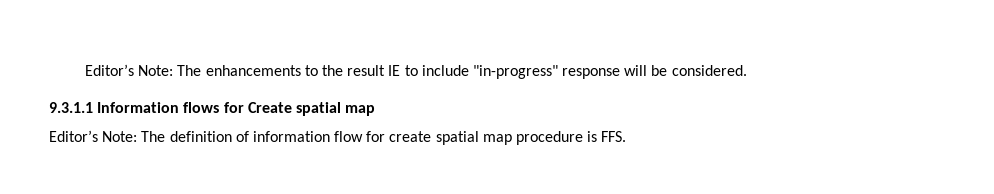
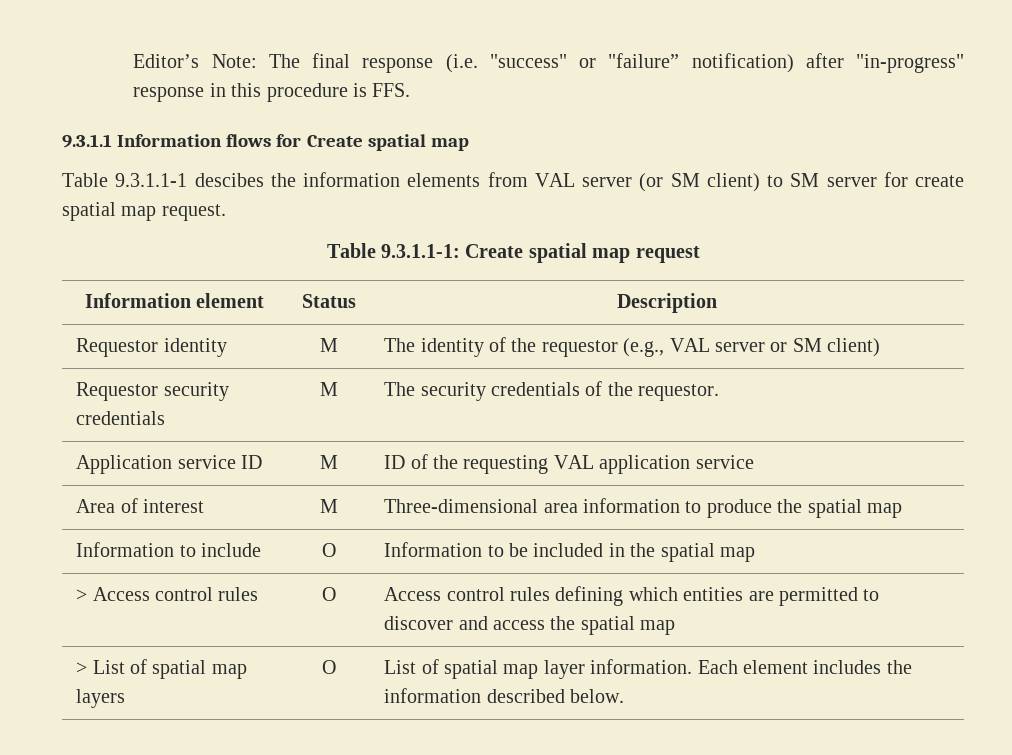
- Editor’s Note: The enhancements to the result IE to include "in-progress" response will be considered.
+ Editor’s Note: The final response (i.e. "success" or "failure” notification) after "in-progress" response in this procedure is FFS.
- Editor’s Note: The definition of information flow for create spatial map procedure is FFS.
+ Table 9.3.1.1-1 descibes the information elements from VAL server (or SM client) to SM server for create spatial map request.
+ Table 9.3.1.1-1: Create spatial map request
+ Information element | Status | Description
+ Requestor identity | M | The identity of the requestor (e.g., VAL server or SM client)
+ Requestor security credentials | M | The security credentials of the requestor.
+ Application service ID | M | ID of the requesting VAL application service
+ Area of interest | M | Three-dimensional area information to produce the spatial map
+ Information to include | O | Information to be included in the spatial map
+ > Access control rules | O | Access control rules defining which entities are permitted to discover and access the spatial map
+ > List of spatial map layers | O | List of spatial map layer information. Each element includes the information described below.

